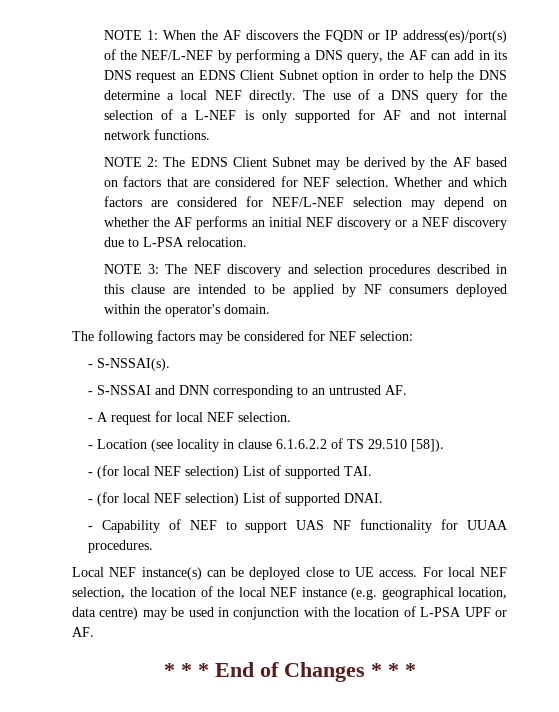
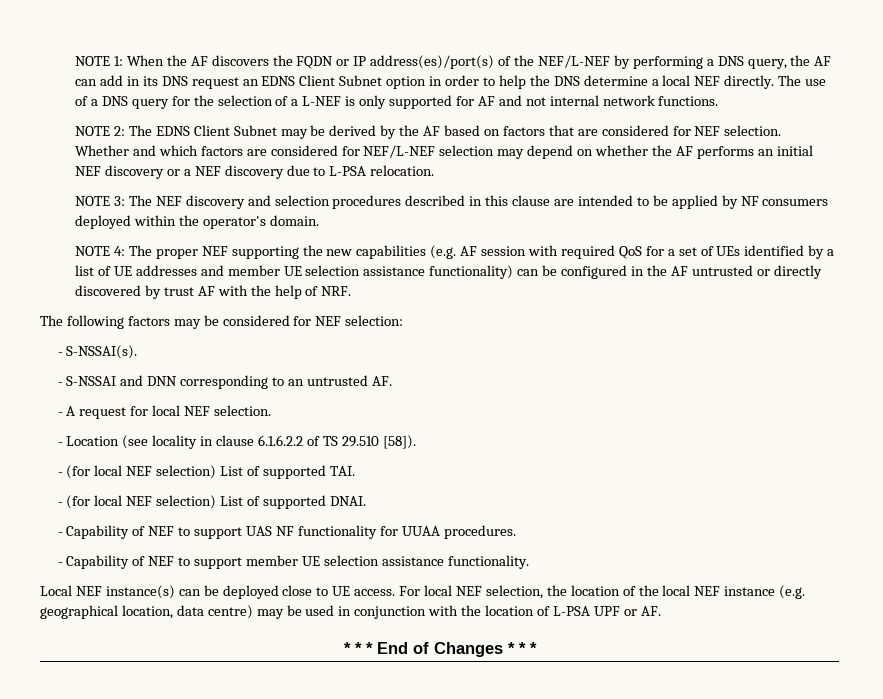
+ NOTE 4: The proper NEF supporting the new capabilities (e.g. AF session with required QoS for a set of UEs identified by a list of UE addresses and member UE selection assistance functionality) can be configured in the AF untrusted or directly discovered by trust AF with the help of NRF.
+ - Capability of NEF to support member UE selection assistance functionality.

